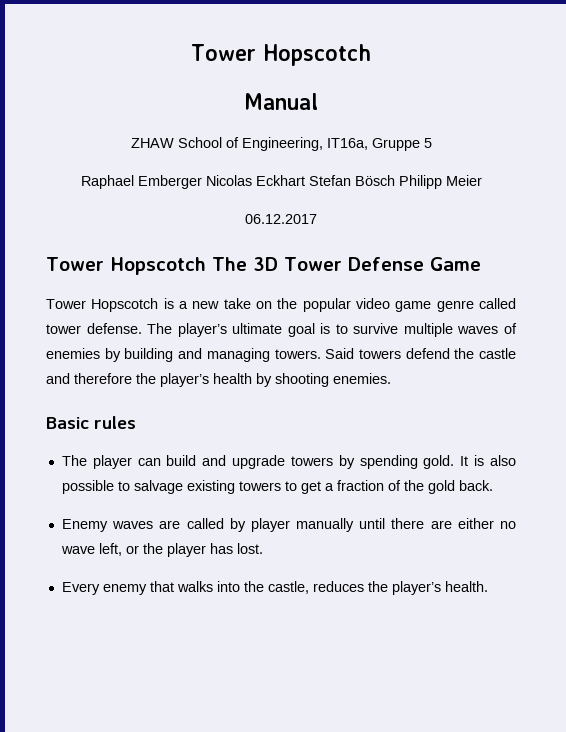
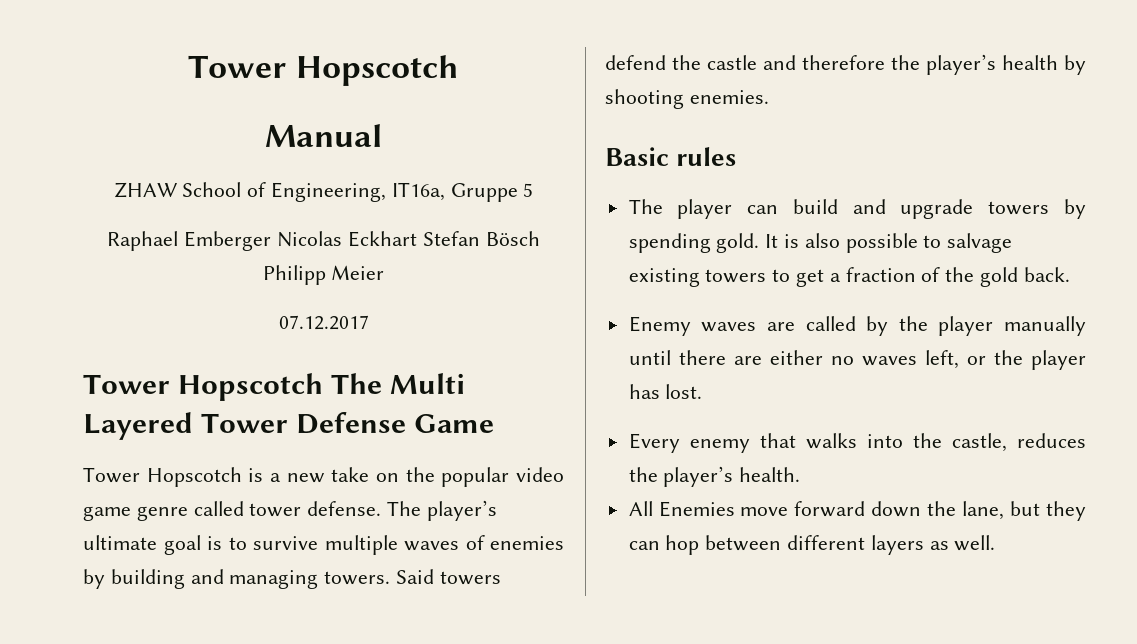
- 06.12.2017
+ 07.12.2017
- Tower Hopscotch The 3D Tower Defense Game
+ Tower Hopscotch The Multi Layered Tower Defense Game
- Enemy waves are called by player manually until there are either no wave left, or the player has lost.
+ Enemy waves are called by the player manually until there are either no waves left, or the player has lost.
+ All Enemies move forward down the lane, but they can hop between different layers as well.

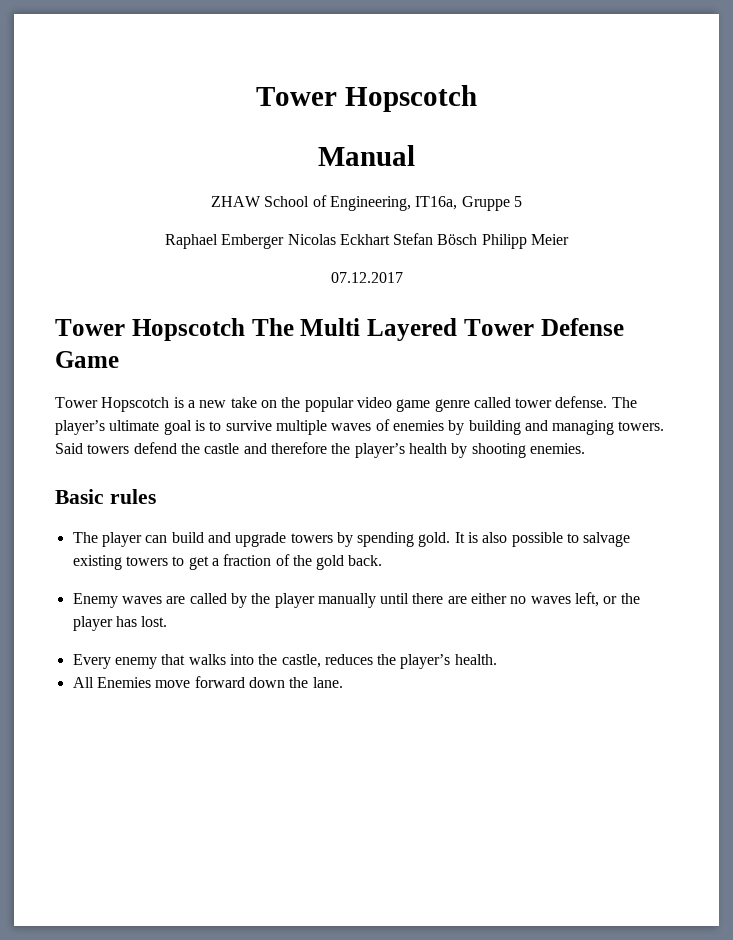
- All Enemies move forward down the lane, but they can hop between different layers as well.
+ All Enemies move forward down the lane.

